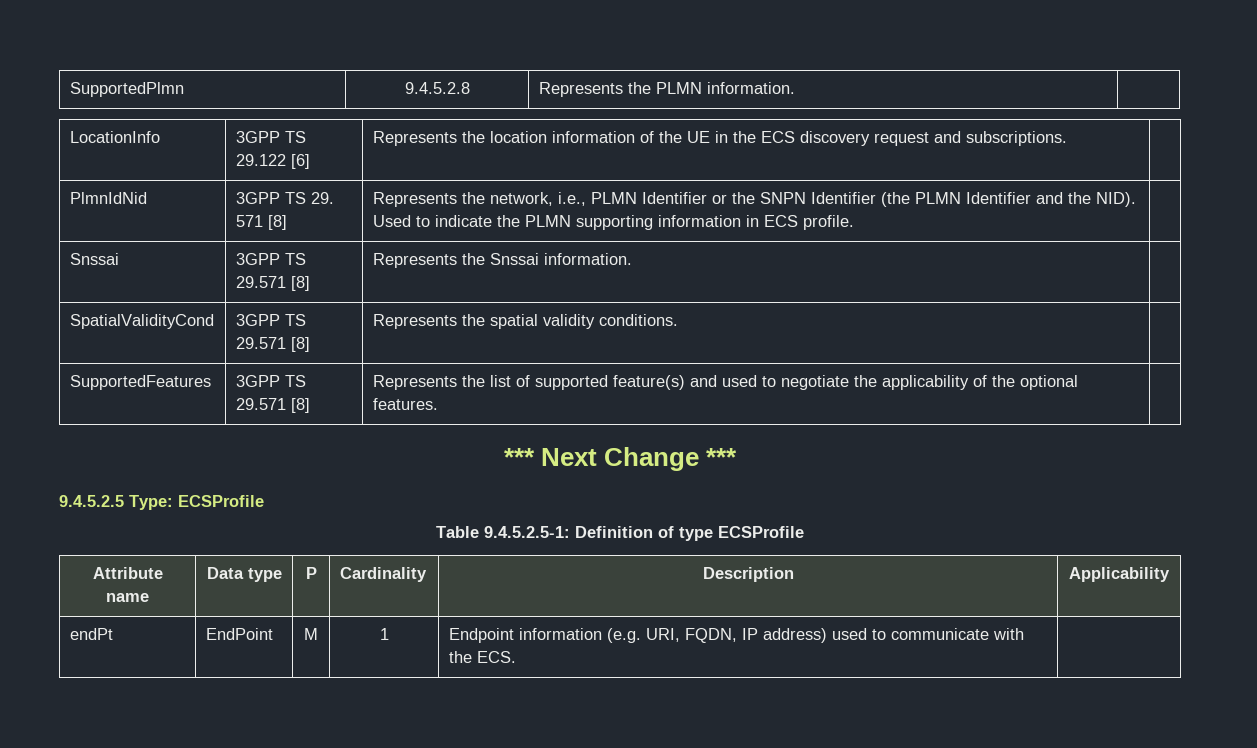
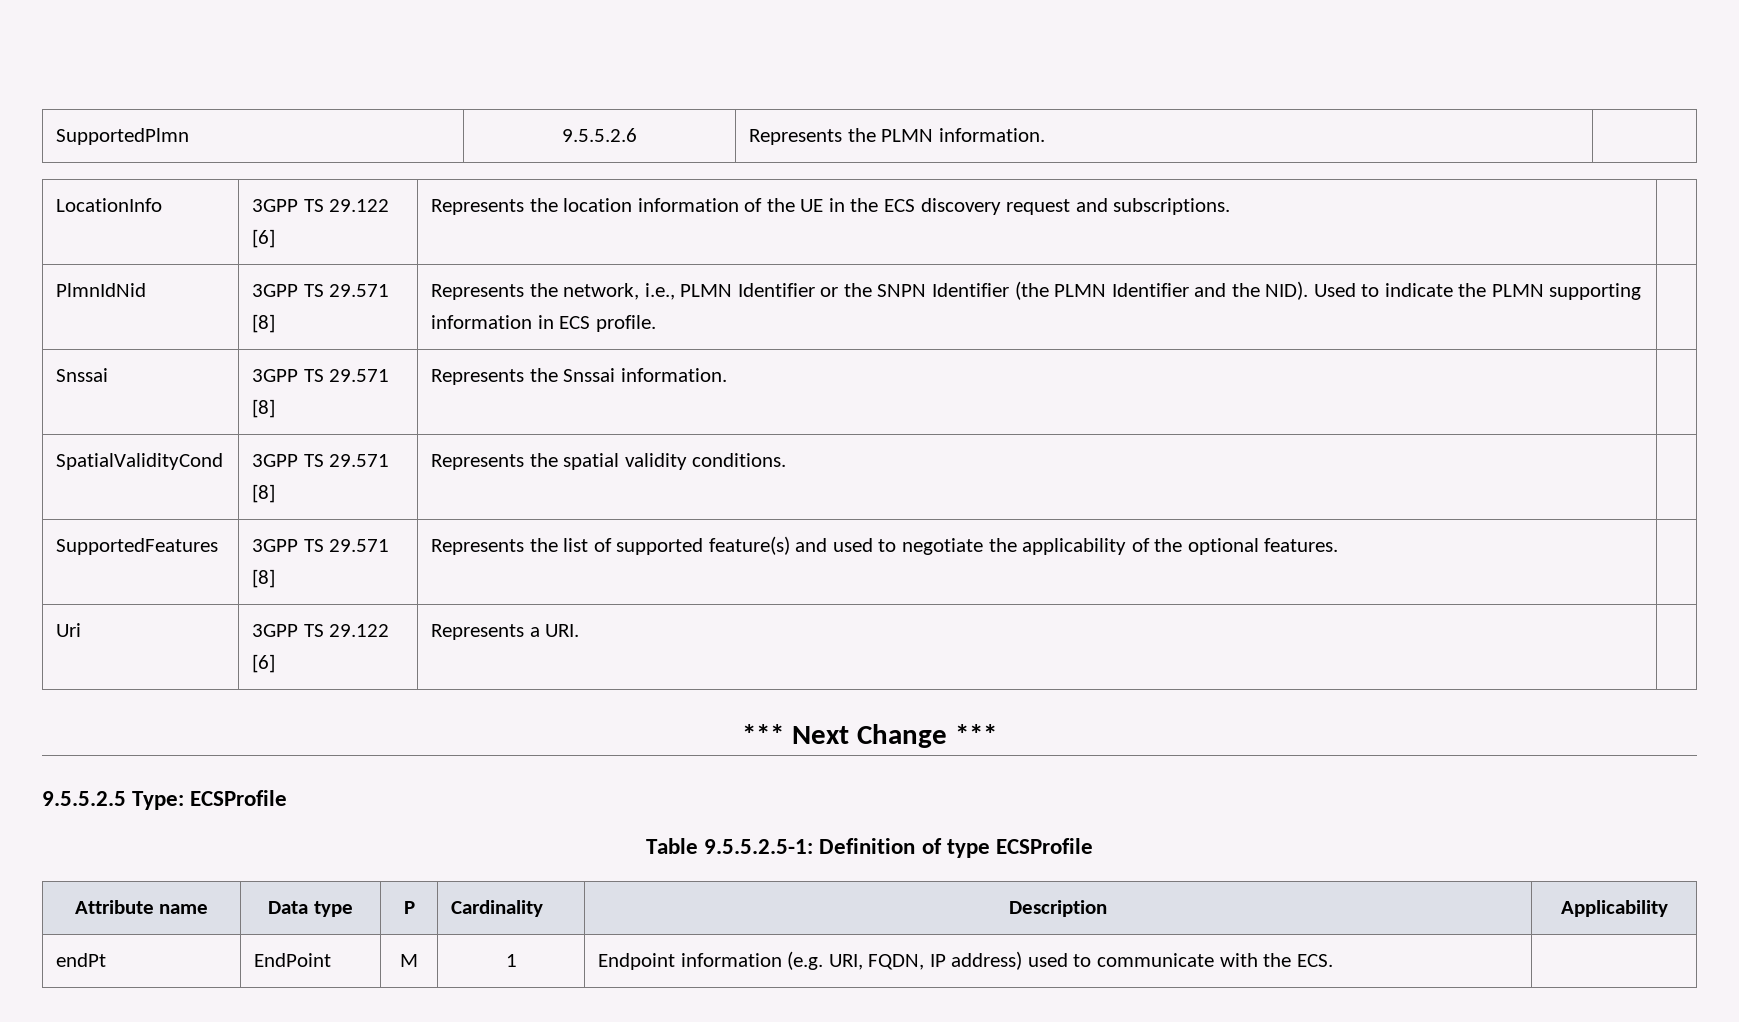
- SupportedPlmn | 9.4.5.2.8 | Represents the PLMN information. |
+ SupportedPlmn | 9.5.5.2.6 | Represents the PLMN information. |
- PlmnIdNid | 3GPP TS 29. 571 [8] | Represents the network, i.e., PLMN Identifier or the SNPN Identifier (the PLMN Identifier and the NID). Used to indicate the PLMN supporting information in ECS profile. |
+ PlmnIdNid | 3GPP TS 29.571 [8] | Represents the network, i.e., PLMN Identifier or the SNPN Identifier (the PLMN Identifier and the NID). Used to indicate the PLMN supporting information in ECS profile. |
+ Uri | 3GPP TS 29.122 [6] | Represents a URI. |
- 9.4.5.2.5 Type: ECSProfile
+ 9.5.5.2.5 Type: ECSProfile
- Table 9.4.5.2.5-1: Definition of type ECSProfile
+ Table 9.5.5.2.5-1: Definition of type ECSProfile

